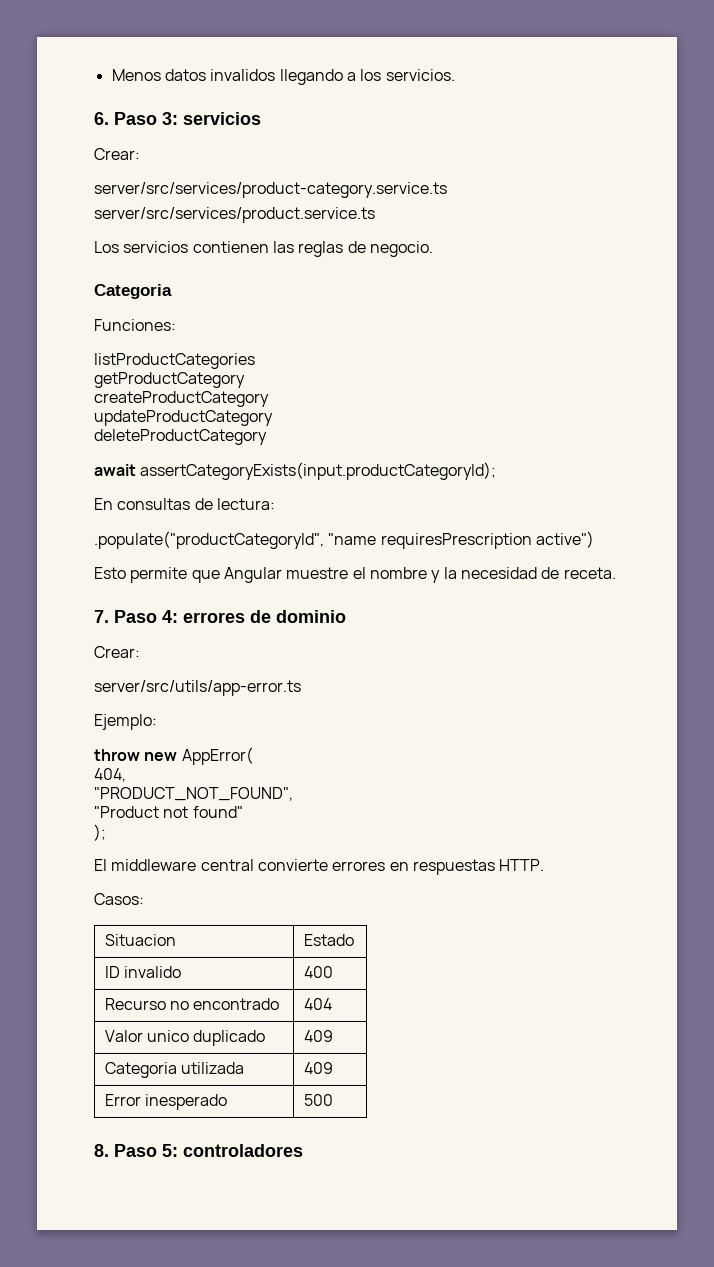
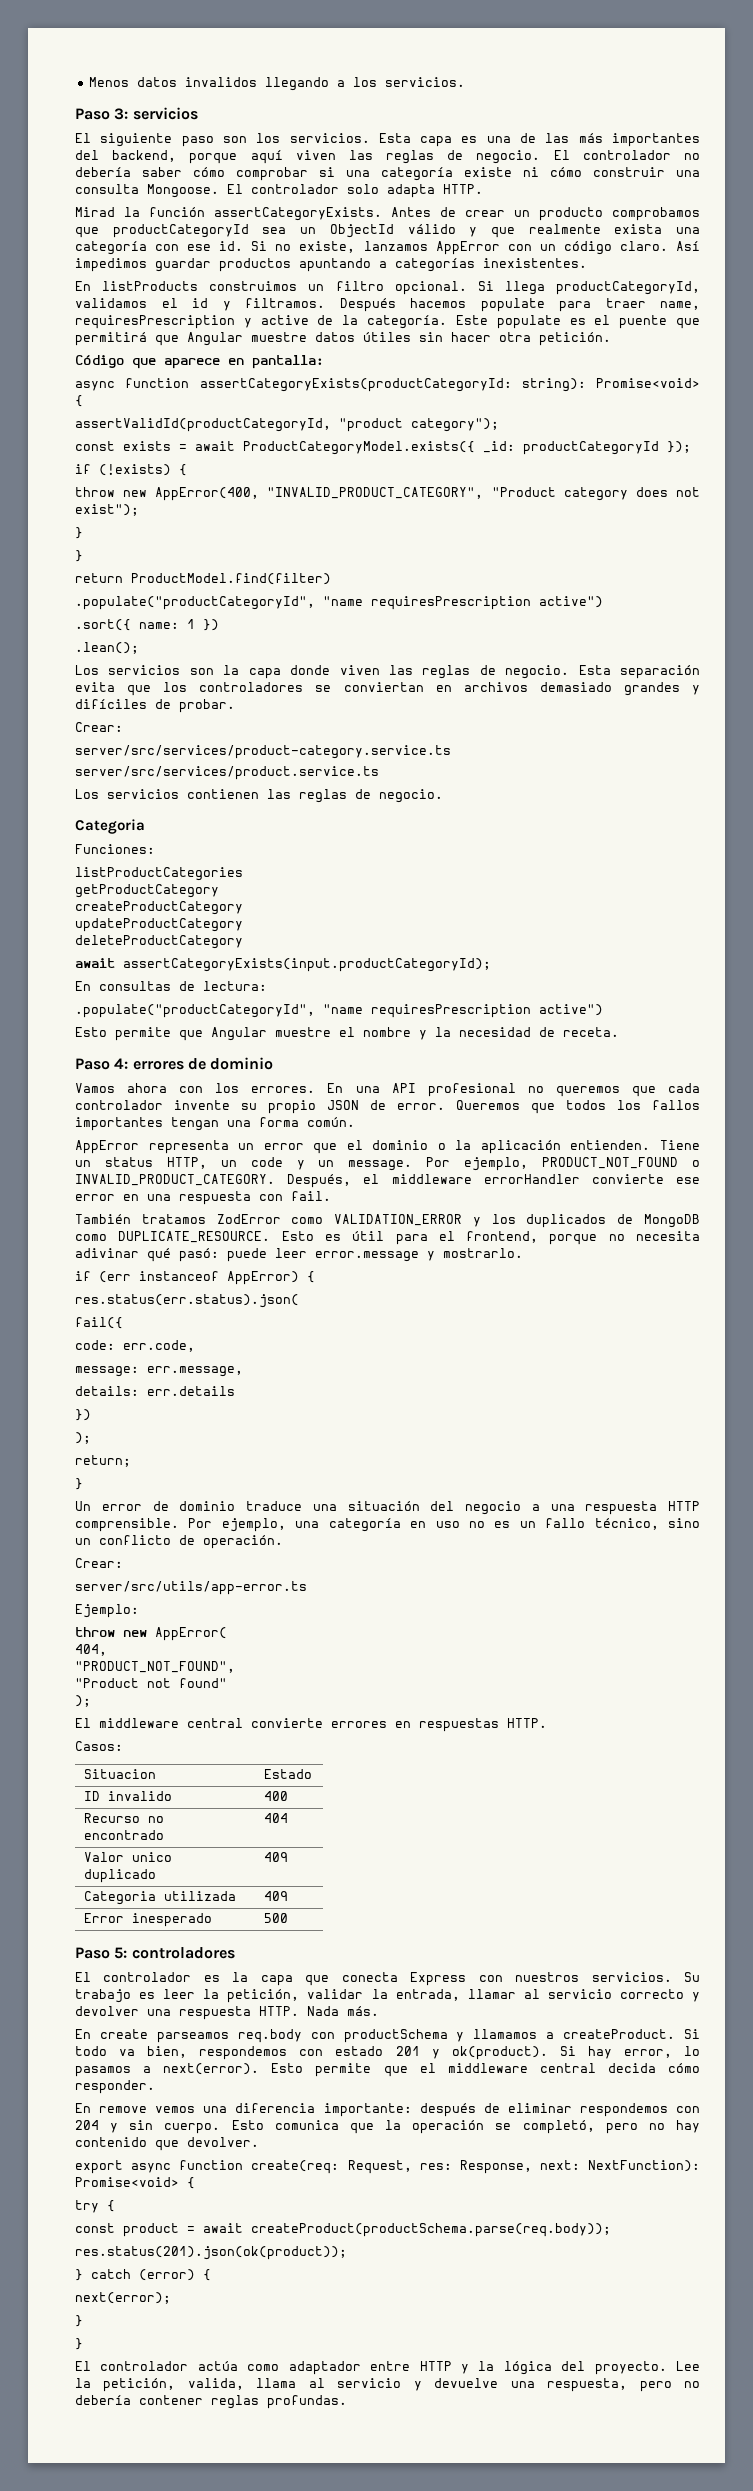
- 6. Paso 3: servicios
+ Paso 3: servicios
+ El siguiente paso son los servicios. Esta capa es una de las más importantes del backend, porque aquí viven las reglas de negocio. El controlador no debería saber cómo comprobar si una categoría existe ni cómo construir una consulta Mongoose. El controlador solo adapta HTTP.
+ Mirad la función assertCategoryExists. Antes de crear un producto comprobamos que productCategoryId sea un ObjectId válido y que realmente exista una categoría con ese id. Si no existe, lanzamos AppError con un código claro. Así impedimos guardar productos apuntando a categorías inexistentes.
+ En listProducts construimos un filtro opcional. Si llega productCategoryId, validamos el id y filtramos. Después hacemos populate para traer name, requiresPrescription y active de la categoría. Este populate es el puente que permitirá que Angular muestre datos útiles sin hacer otra petición.
+ Código que aparece en pantalla:
+ async function assertCategoryExists(productCategoryId: string): Promise<void> {
+ assertValidId(productCategoryId, "product category");
+ const exists = await ProductCategoryModel.exists({ _id: productCategoryId });
+ if (!exists) {
+ throw new AppError(400, "INVALID_PRODUCT_CATEGORY", "Product category does not exist");
+ }
+ }
+ return ProductModel.find(filter)
+ .populate("productCategoryId", "name requiresPrescription active")
+ .sort({ name: 1 })
+ .lean();
+ Los servicios son la capa donde viven las reglas de negocio. Esta separación evita que los controladores se conviertan en archivos demasiado grandes y difíciles de probar.
- 7. Paso 4: errores de dominio
+ Paso 4: errores de dominio
+ Vamos ahora con los errores. En una API profesional no queremos que cada controlador invente su propio JSON de error. Queremos que todos los fallos importantes tengan una forma común.
+ AppError representa un error que el dominio o la aplicación entienden. Tiene un status HTTP, un code y un message. Por ejemplo, PRODUCT_NOT_FOUND o INVALID_PRODUCT_CATEGORY. Después, el middleware errorHandler convierte ese error en una respuesta con fail.
+ También tratamos ZodError como VALIDATION_ERROR y los duplicados de MongoDB como DUPLICATE_RESOURCE. Esto es útil para el frontend, porque no necesita adivinar qué pasó: puede leer error.message y mostrarlo.
+ if (err instanceof AppError) {
+ res.status(err.status).json(
+ fail({
+ code: err.code,
+ message: err.message,
+ details: err.details
+ })
+ );
+ return;
+ }
+ Un error de dominio traduce una situación del negocio a una respuesta HTTP comprensible. Por ejemplo, una categoría en uso no es un fallo técnico, sino un conflicto de operación.
- 8. Paso 5: controladores
+ Paso 5: controladores
+ El controlador es la capa que conecta Express con nuestros servicios. Su trabajo es leer la petición, validar la entrada, llamar al servicio correcto y devolver una respuesta HTTP. Nada más.
+ En create parseamos req.body con productSchema y llamamos a createProduct. Si todo va bien, respondemos con estado 201 y ok(product). Si hay error, lo pasamos a next(error). Esto permite que el middleware central decida cómo responder.
+ En remove vemos una diferencia importante: después de eliminar respondemos con 204 y sin cuerpo. Esto comunica que la operación se completó, pero no hay contenido que devolver.
+ export async function create(req: Request, res: Response, next: NextFunction): Promise<void> {
+ try {
+ const product = await createProduct(productSchema.parse(req.body));
+ res.status(201).json(ok(product));
+ } catch (error) {
+ next(error);
+ }
+ }
+ El controlador actúa como adaptador entre HTTP y la lógica del proyecto. Lee la petición, valida, llama al servicio y devuelve una respuesta, pero no debería contener reglas profundas.

